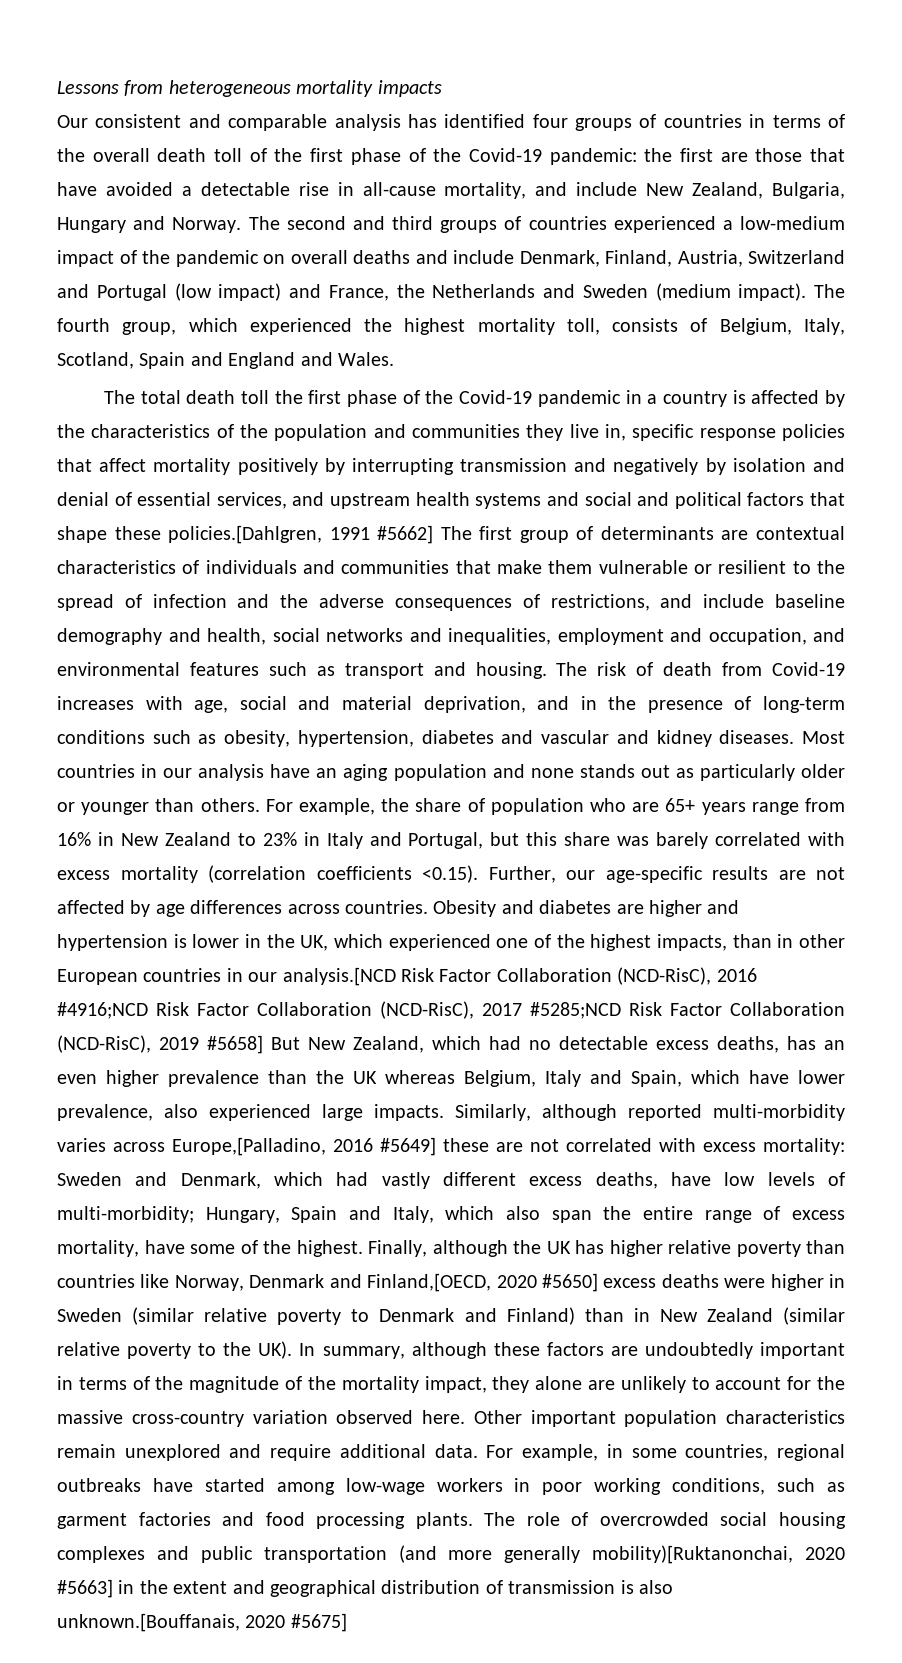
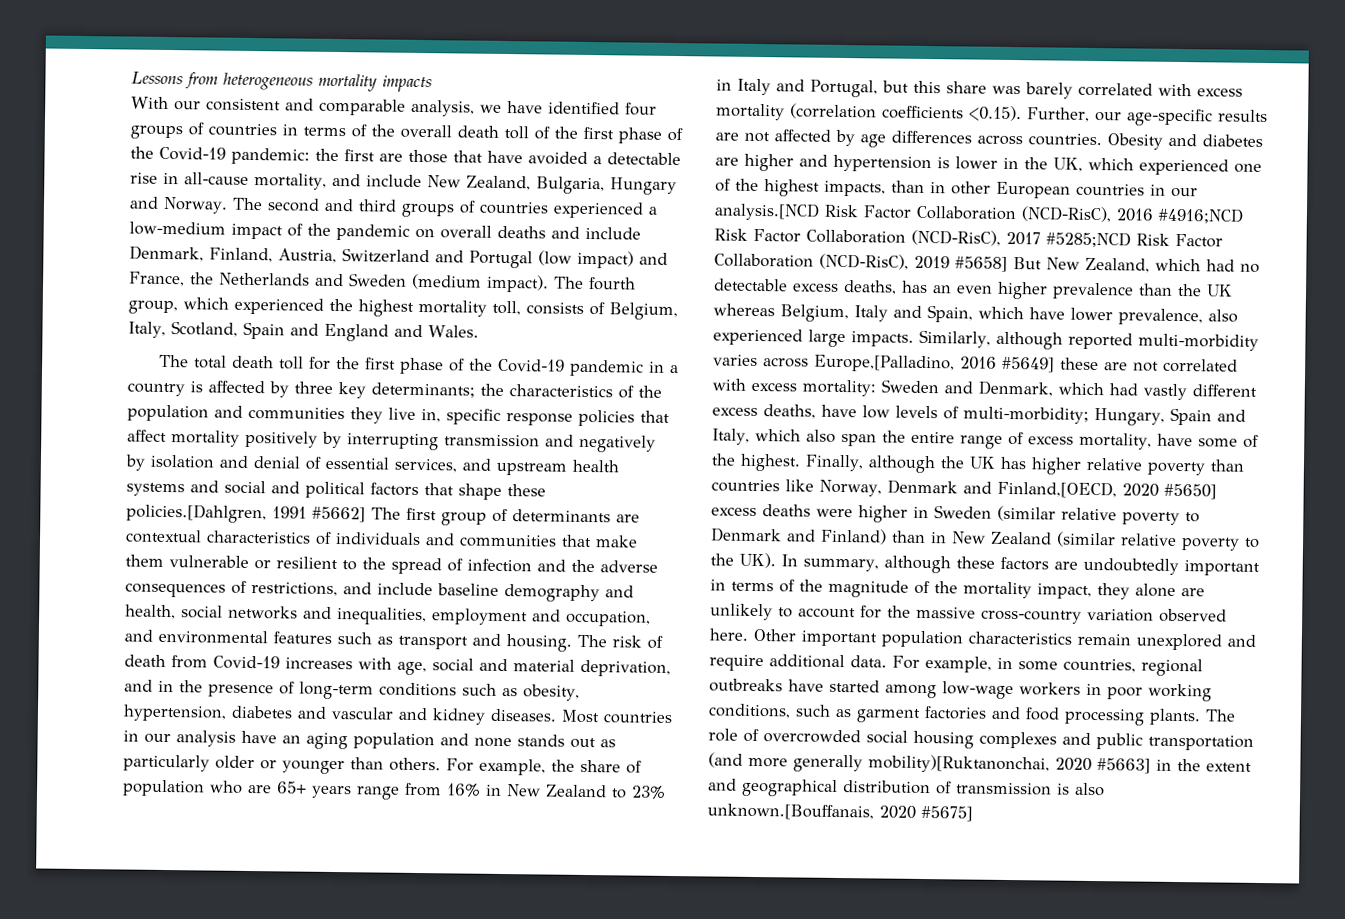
- Our consistent and comparable analysis has identified four groups of countries in terms of the overall death toll of the first phase of the Covid-19 pandemic: the first are those that have avoided a detectable rise in all-cause mortality, and include New Zealand, Bulgaria, Hungary and Norway.
+ With our consistent and comparable analysis, we have identified four groups of countries in terms of the overall death toll of the first phase of the Covid-19 pandemic: the first are those that have avoided a detectable rise in all-cause mortality, and include New Zealand, Bulgaria, Hungary and Norway.
- The total death toll the first phase of the Covid-19 pandemic in a country is affected by the characteristics of the population and communities they live in, specific response policies that affect mortality positively by interrupting transmission and negatively by isolation and denial of essential services, and upstream health systems and social and political factors that shape these policies.[Dahlgren, 1991 #5662] The first group of determinants are contextual characteristics of individuals and communities that make them vulnerable or resilient to the spread of infection and the adverse consequences of restrictions, and include baseline demography and health, social networks and inequalities, employment and occupation, and environmental features such as transport and housing.
+ The total death toll for the first phase of the Covid-19 pandemic in a country is affected by three key determinants; the characteristics of the population and communities they live in, specific response policies that affect mortality positively by interrupting transmission and negatively by isolation and denial of essential services, and upstream health systems and social and political factors that shape these policies.[Dahlgren, 1991 #5662] The first group of determinants are contextual characteristics of individuals and communities that make them vulnerable or resilient to the spread of infection and the adverse consequences of restrictions, and include baseline demography and health, social networks and inequalities, employment and occupation, and environmental features such as transport and housing.

